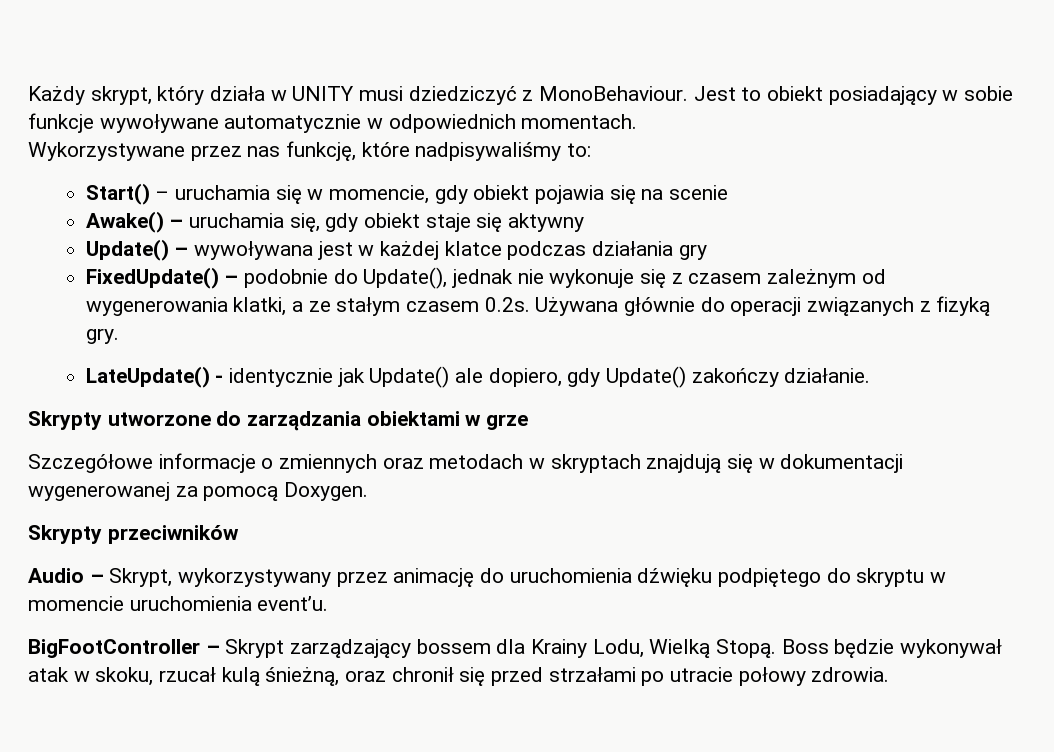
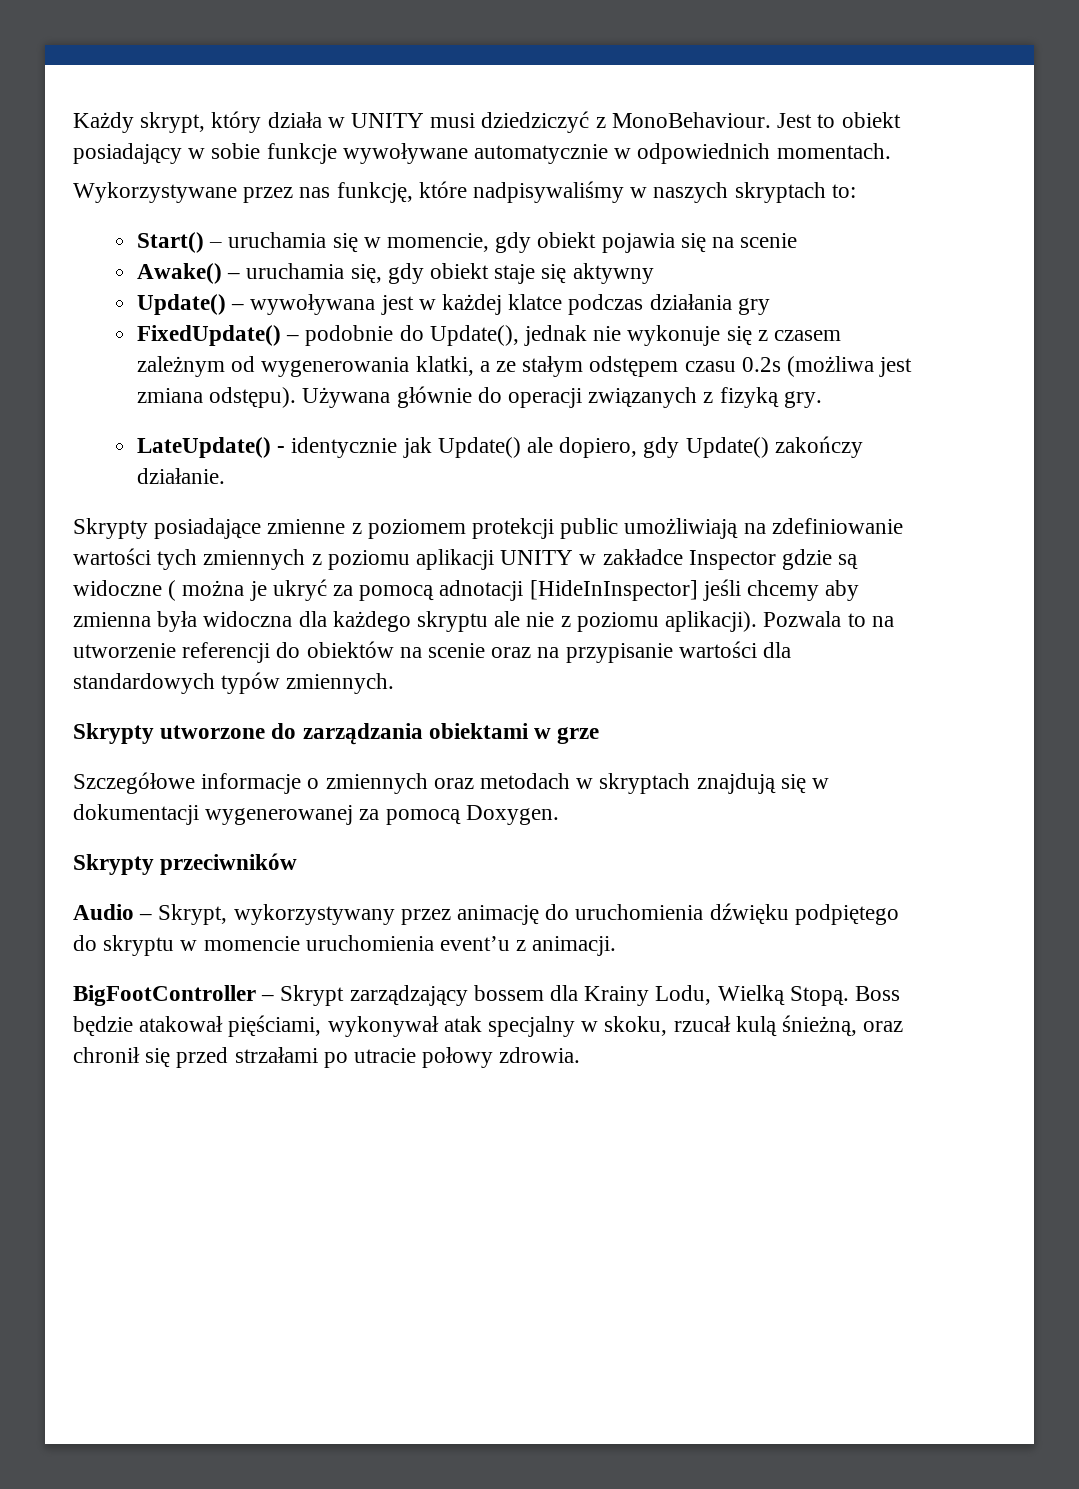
- Wykorzystywane przez nas funkcję, które nadpisywaliśmy to:
+ Wykorzystywane przez nas funkcję, które nadpisywaliśmy w naszych skryptach to:
- FixedUpdate() – podobnie do Update(), jednak nie wykonuje się z czasem zależnym od wygenerowania klatki, a ze stałym czasem 0.2s. Używana głównie do operacji związanych z fizyką gry.
+ FixedUpdate() – podobnie do Update(), jednak nie wykonuje się z czasem zależnym od wygenerowania klatki, a ze stałym odstępem czasu 0.2s (możliwa jest zmiana odstępu). Używana głównie do operacji związanych z fizyką gry.
+ Skrypty posiadające zmienne z poziomem protekcji public umożliwiają na zdefiniowanie wartości tych zmiennych z poziomu aplikacji UNITY w zakładce Inspector gdzie są widoczne ( można je ukryć za pomocą adnotacji [HideInInspector] jeśli chcemy aby zmienna była widoczna dla każdego skryptu ale nie z poziomu aplikacji). Pozwala to na utworzenie referencji do obiektów na scenie oraz na przypisanie wartości dla standardowych typów zmiennych.
- Audio – Skrypt, wykorzystywany przez animację do uruchomienia dźwięku podpiętego do skryptu w momencie uruchomienia event’u.
+ Audio – Skrypt, wykorzystywany przez animację do uruchomienia dźwięku podpiętego do skryptu w momencie uruchomienia event’u z animacji.
- Boss będzie wykonywał atak w skoku, rzucał kulą śnieżną, oraz chronił się przed strzałami po utracie połowy zdrowia.
+ Boss będzie atakował pięściami, wykonywał atak specjalny w skoku, rzucał kulą śnieżną, oraz chronił się przed strzałami po utracie połowy zdrowia.

